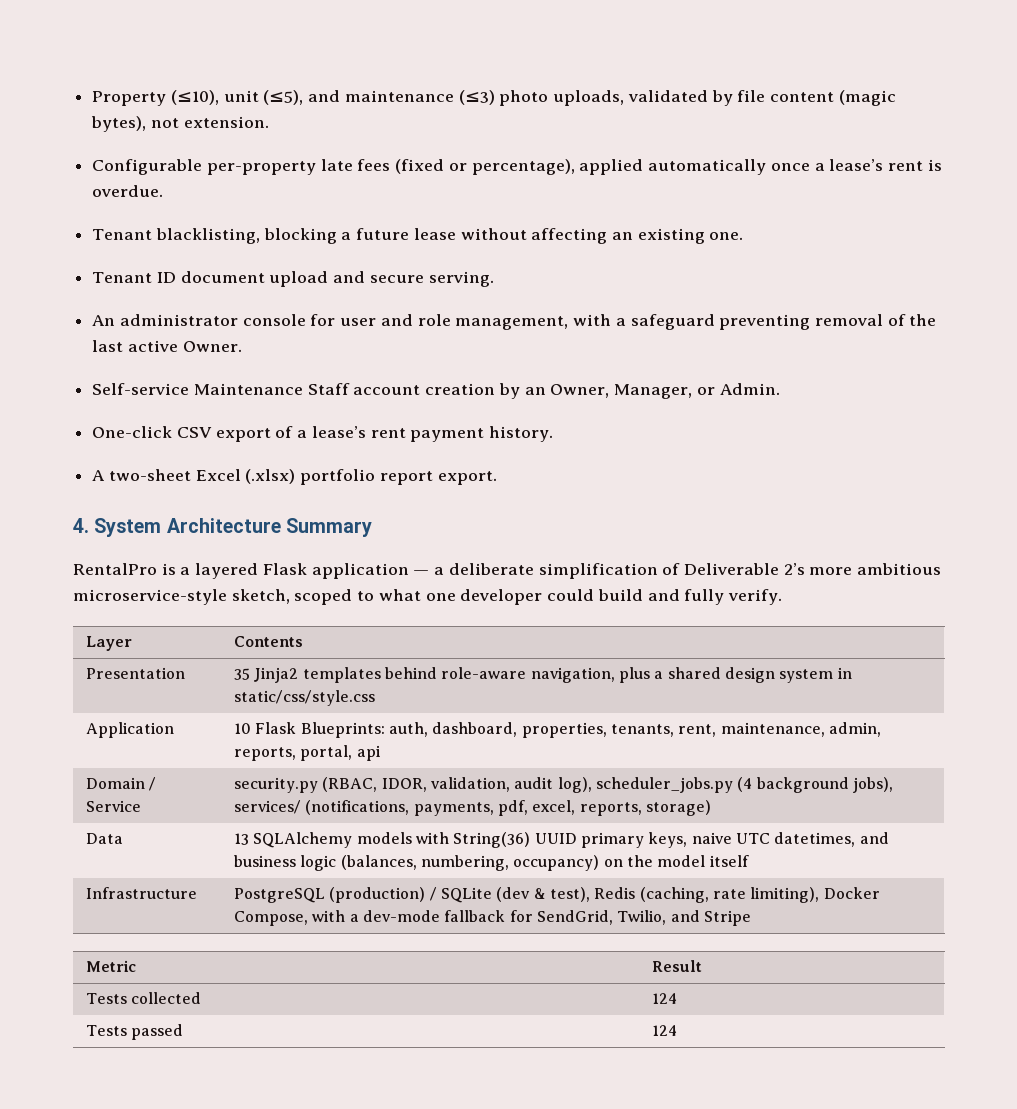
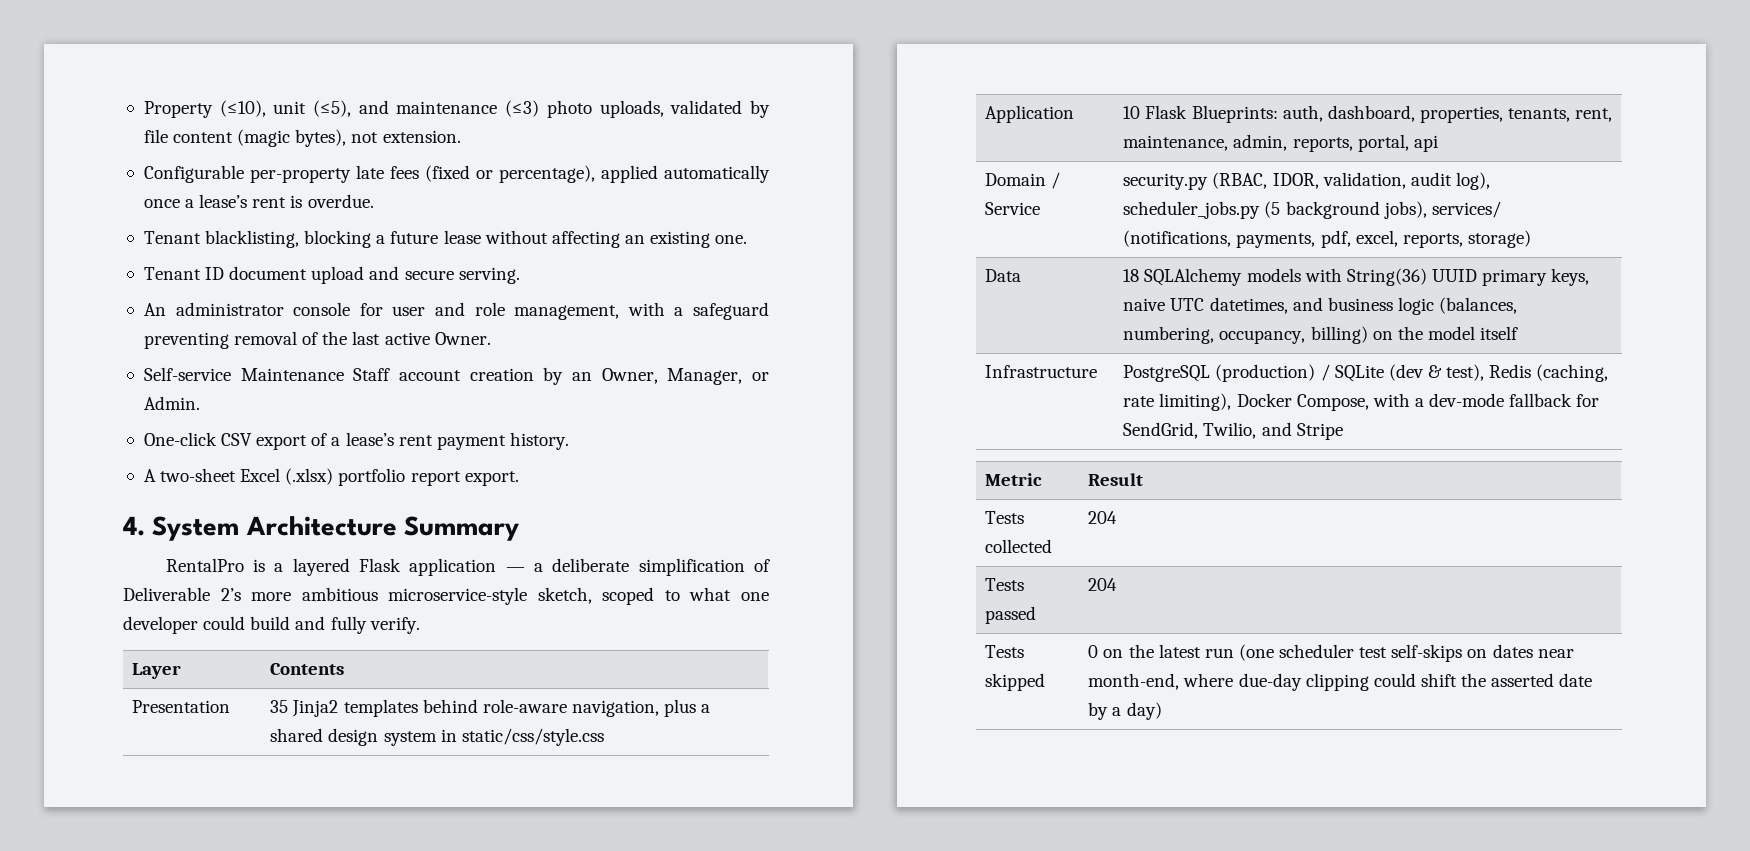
- Domain / Service | security.py (RBAC, IDOR, validation, audit log), scheduler_jobs.py (4 background jobs), services/ (notifications, payments, pdf, excel, reports, storage)
+ Domain / Service | security.py (RBAC, IDOR, validation, audit log), scheduler_jobs.py (5 background jobs), services/ (notifications, payments, pdf, excel, reports, storage)
- Data | 13 SQLAlchemy models with String(36) UUID primary keys, naive UTC datetimes, and business logic (balances, numbering, occupancy) on the model itself
+ Data | 18 SQLAlchemy models with String(36) UUID primary keys, naive UTC datetimes, and business logic (balances, numbering, occupancy, billing) on the model itself
- Tests collected | 124
+ Tests collected | 204
- Tests passed | 124
+ Tests passed | 204
+ Tests skipped | 0 on the latest run (one scheduler test self-skips on dates near month-end, where due-day clipping could shift the asserted date by a day)

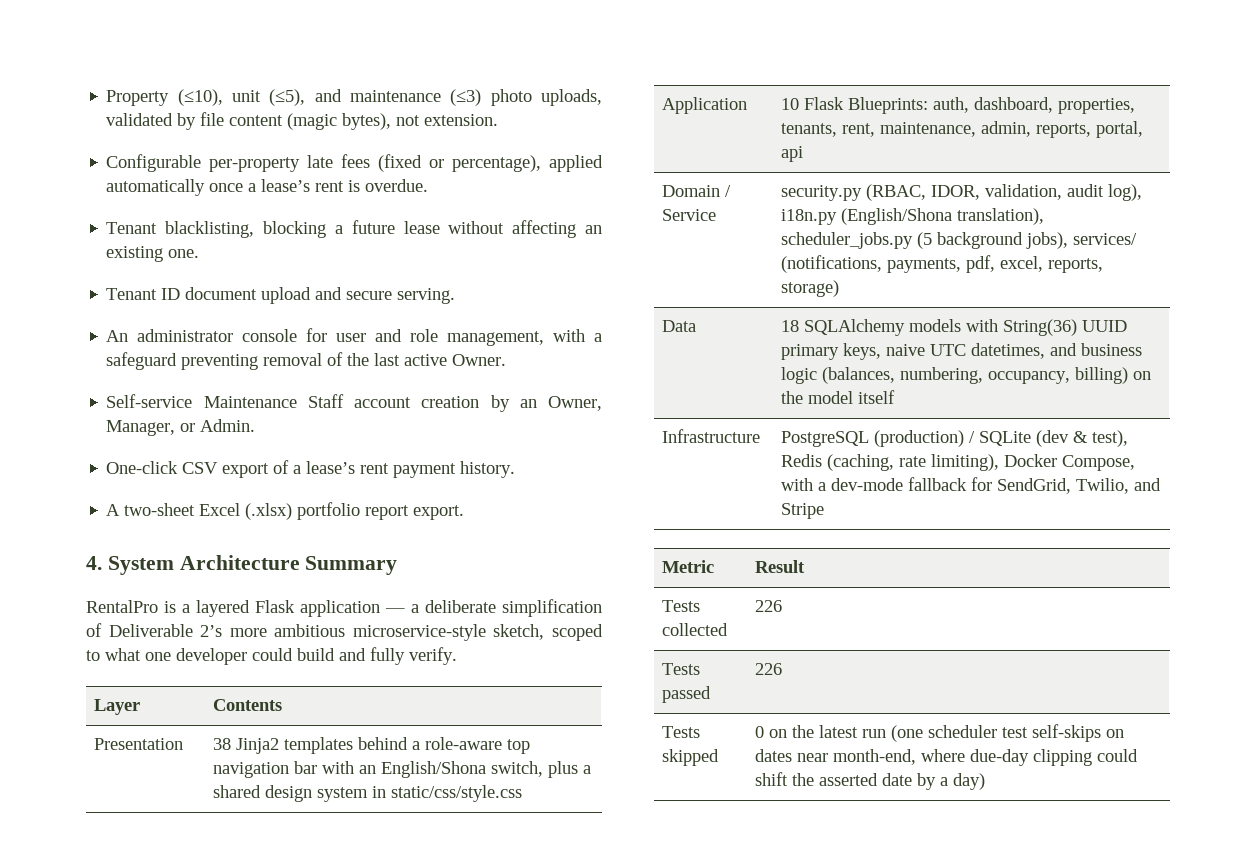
- Presentation | 35 Jinja2 templates behind role-aware navigation, plus a shared design system in static/css/style.css
+ Presentation | 38 Jinja2 templates behind a role-aware top navigation bar with an English/Shona switch, plus a shared design system in static/css/style.css
- Domain / Service | security.py (RBAC, IDOR, validation, audit log), scheduler_jobs.py (5 background jobs), services/ (notifications, payments, pdf, excel, reports, storage)
+ Domain / Service | security.py (RBAC, IDOR, validation, audit log), i18n.py (English/Shona translation), scheduler_jobs.py (5 background jobs), services/ (notifications, payments, pdf, excel, reports, storage)
- Tests collected | 204
+ Tests collected | 226
- Tests passed | 204
+ Tests passed | 226

